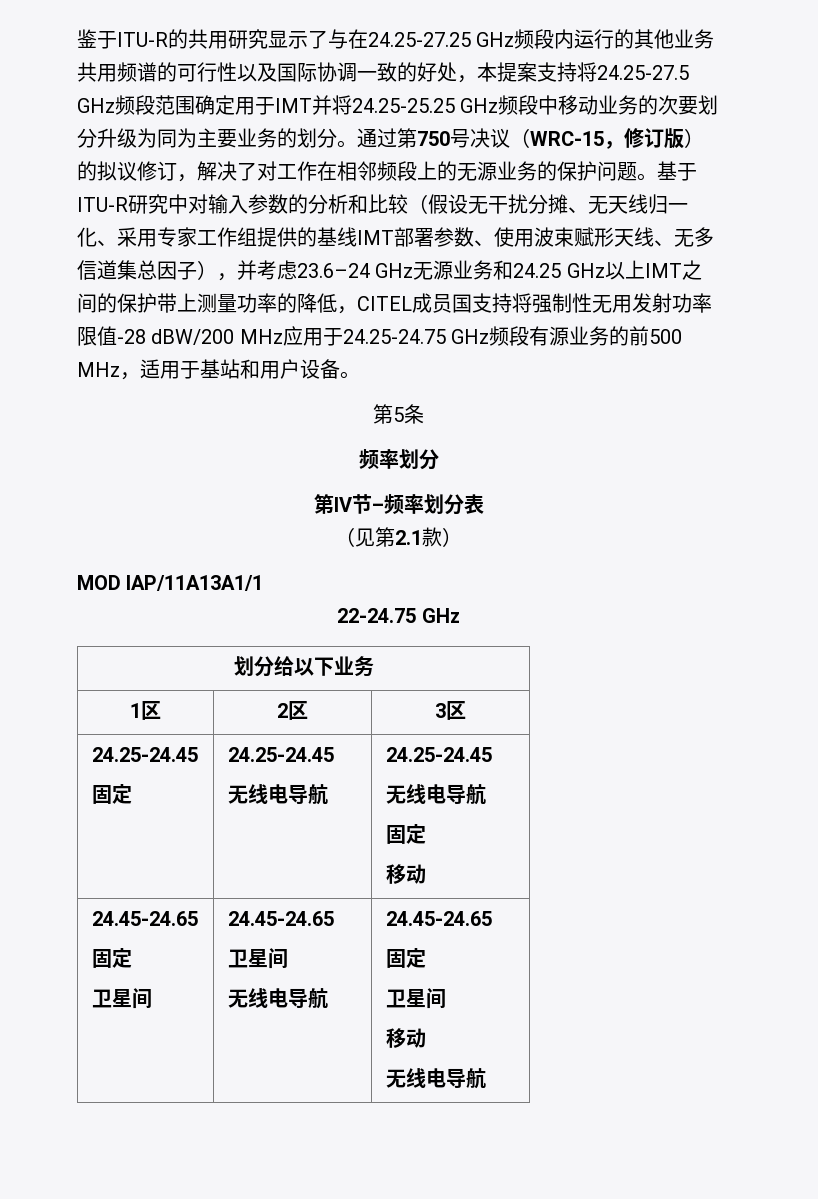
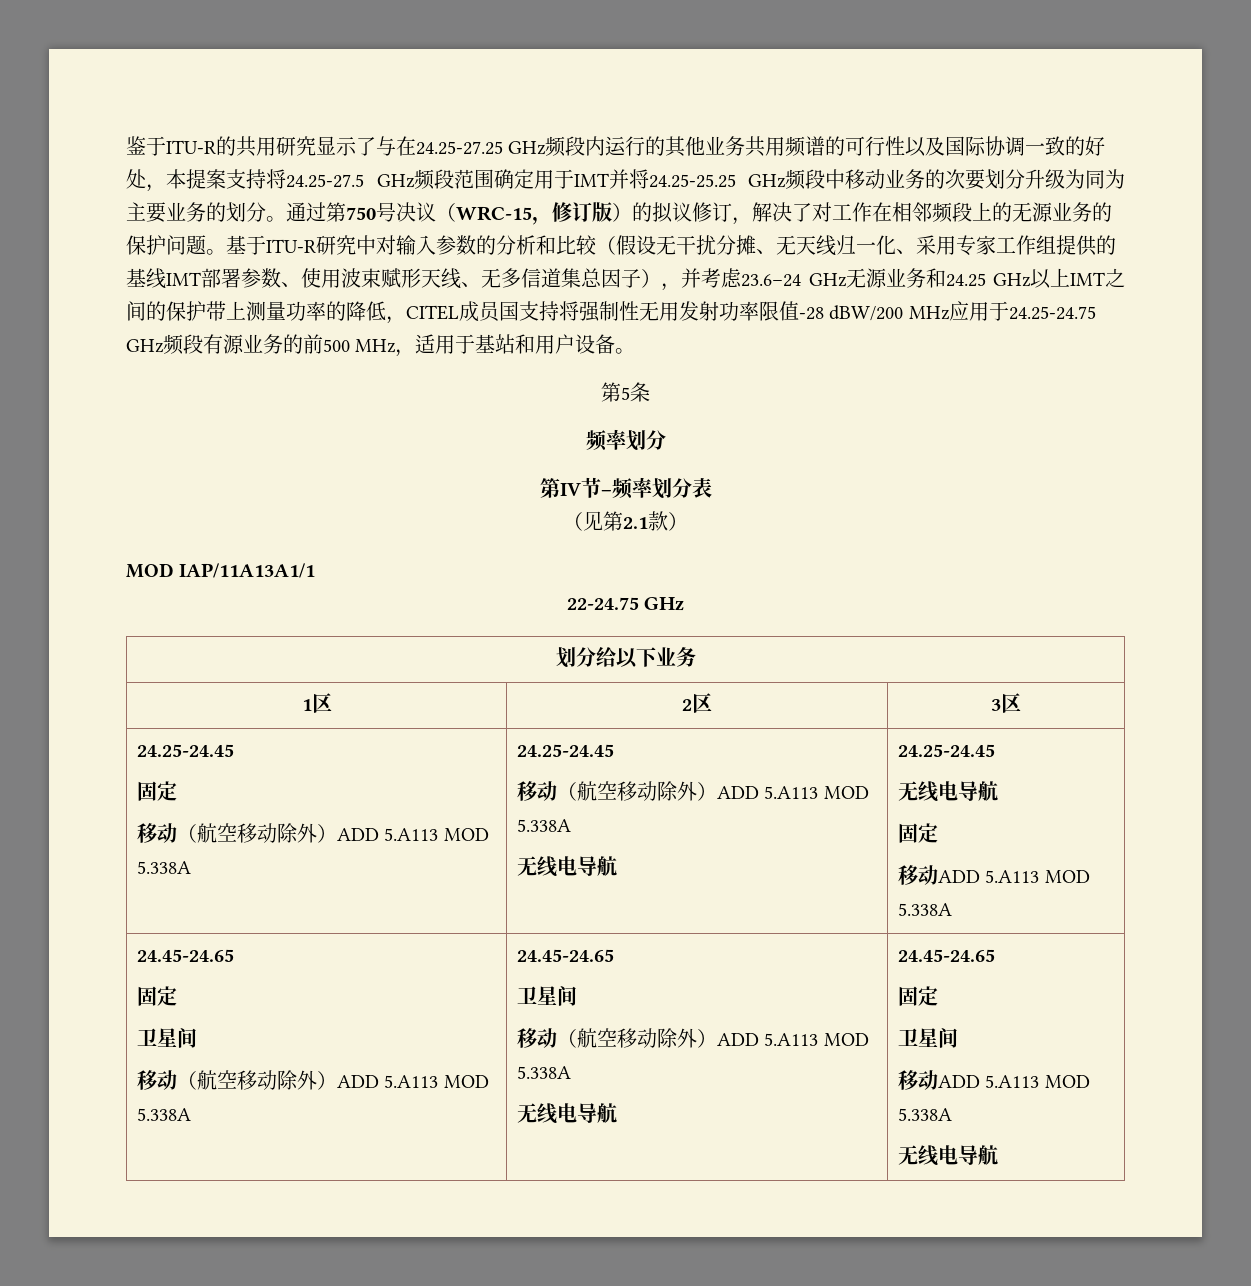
  1区 | 2区 | 3区
  24.25-24.45
- 固定 | 24.25-24.45
+ 固定
+ 移动（航空移动除外）ADD 5.A113 MOD 5.338A | 24.25-24.45
+ 移动（航空移动除外）ADD 5.A113 MOD 5.338A
  无线电导航 | 24.25-24.45
  无线电导航
  固定
- 移动
+ 移动ADD 5.A113 MOD 5.338A
  24.45-24.65
  固定
- 卫星间 | 24.45-24.65
  卫星间
+ 移动（航空移动除外）ADD 5.A113 MOD 5.338A | 24.45-24.65
+ 卫星间
+ 移动（航空移动除外）ADD 5.A113 MOD 5.338A
  无线电导航 | 24.45-24.65
  固定
  卫星间
- 移动
+ 移动ADD 5.A113 MOD 5.338A

